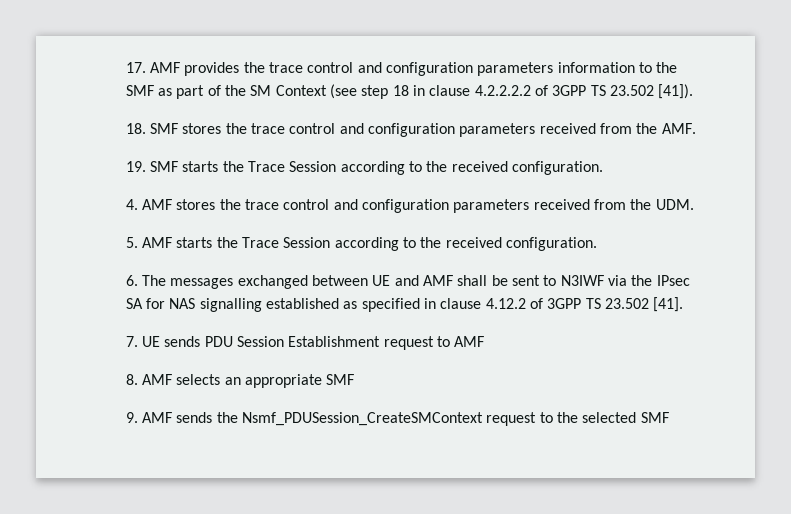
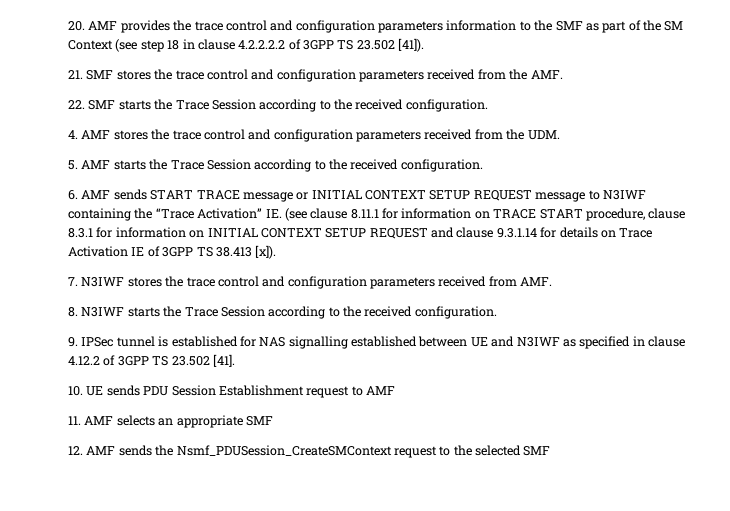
- 17. AMF provides the trace control and configuration parameters information to the SMF as part of the SM Context (see step 18 in clause 4.2.2.2.2 of 3GPP TS 23.502 [41]).
+ 20. AMF provides the trace control and configuration parameters information to the SMF as part of the SM Context (see step 18 in clause 4.2.2.2.2 of 3GPP TS 23.502 [41]).
- 18. SMF stores the trace control and configuration parameters received from the AMF.
+ 21. SMF stores the trace control and configuration parameters received from the AMF.
- 19. SMF starts the Trace Session according to the received configuration.
+ 22. SMF starts the Trace Session according to the received configuration.
- 6. The messages exchanged between UE and AMF shall be sent to N3IWF via the IPsec SA for NAS signalling established as specified in clause 4.12.2 of 3GPP TS 23.502 [41].
+ 6. AMF sends START TRACE message or INITIAL CONTEXT SETUP REQUEST message to N3IWF containing the “Trace Activation” IE. (see clause 8.11.1 for information on TRACE START procedure, clause 8.3.1 for information on INITIAL CONTEXT SETUP REQUEST and clause 9.3.1.14 for details on Trace Activation IE of 3GPP TS 38.413 [x]).
+ 7. N3IWF stores the trace control and configuration parameters received from AMF.
+ 8. N3IWF starts the Trace Session according to the received configuration.
+ 9. IPSec tunnel is established for NAS signalling established between UE and N3IWF as specified in clause 4.12.2 of 3GPP TS 23.502 [41].
- 7. UE sends PDU Session Establishment request to AMF
+ 10. UE sends PDU Session Establishment request to AMF
- 8. AMF selects an appropriate SMF
+ 11. AMF selects an appropriate SMF
- 9. AMF sends the Nsmf_PDUSession_CreateSMContext request to the selected SMF
+ 12. AMF sends the Nsmf_PDUSession_CreateSMContext request to the selected SMF

